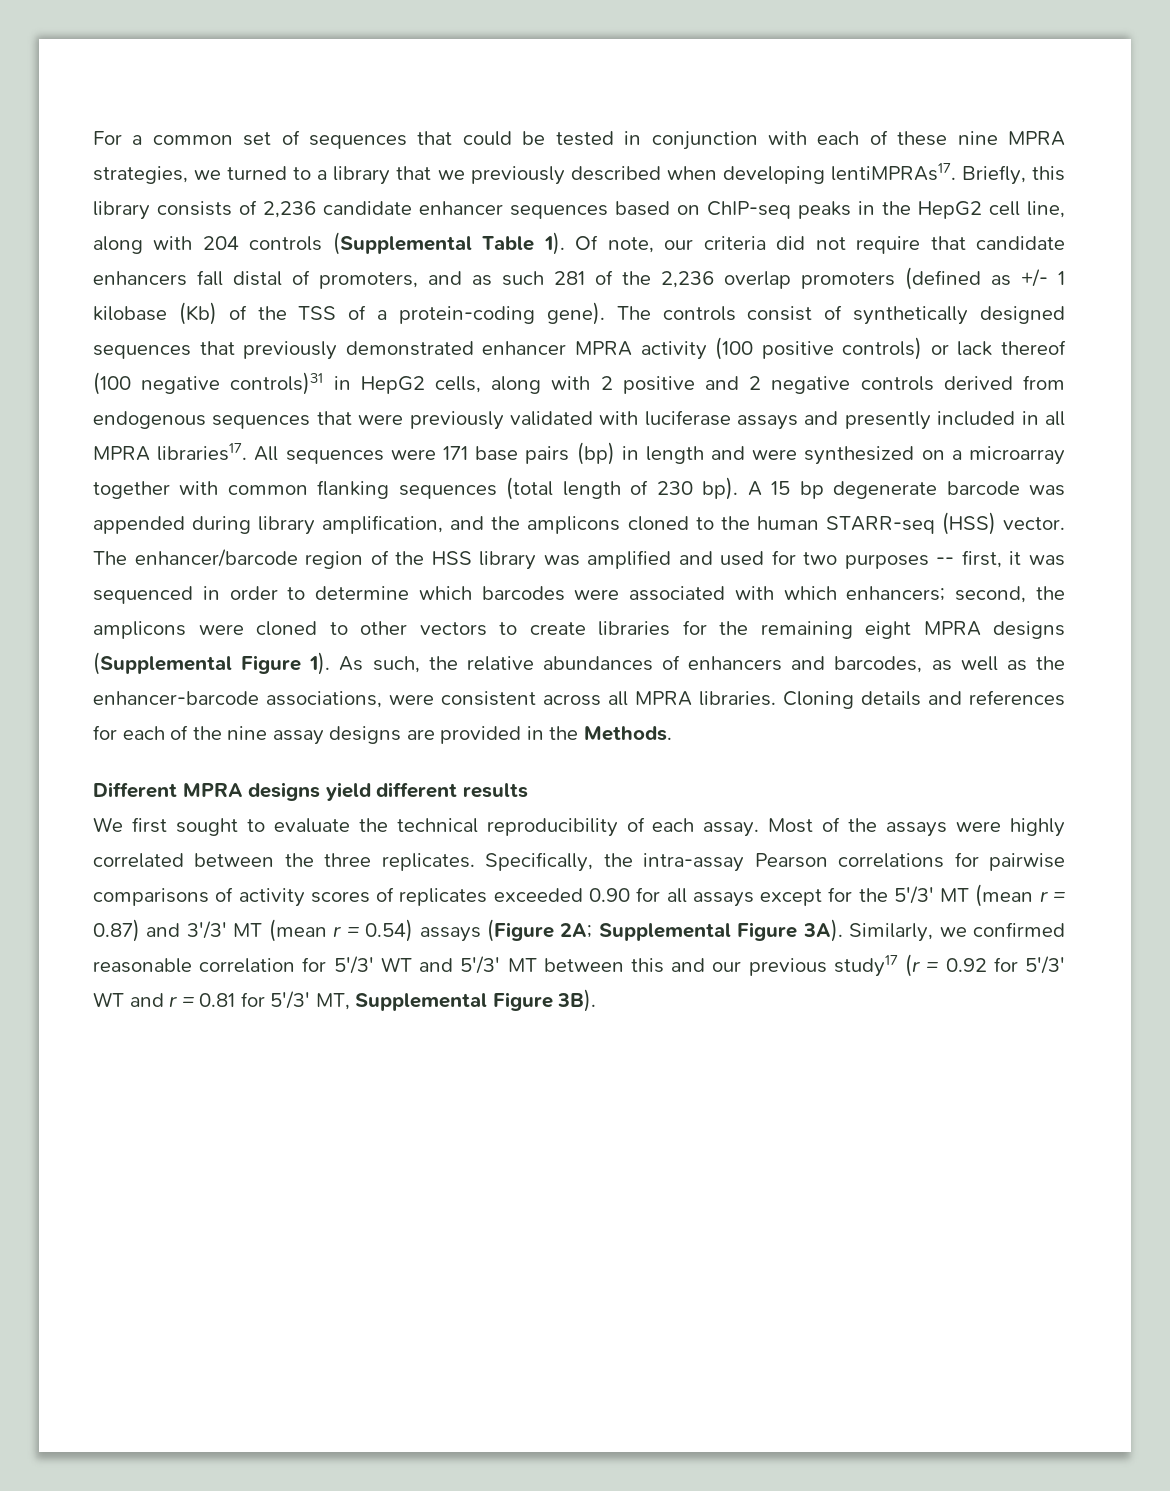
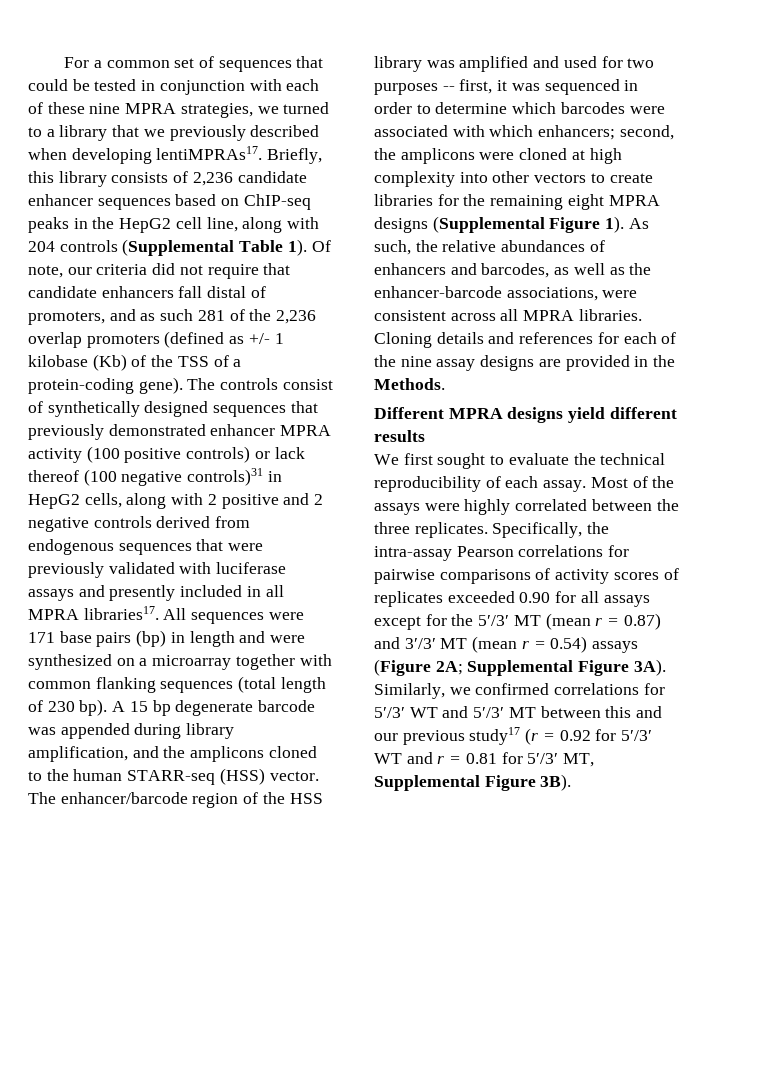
- The enhancer/barcode region of the HSS library was amplified and used for two purposes -- first, it was sequenced in order to determine which barcodes were associated with which enhancers; second, the amplicons were cloned to other vectors to create libraries for the remaining eight MPRA designs (Supplemental Figure 1).
+ The enhancer/barcode region of the HSS library was amplified and used for two purposes -- first, it was sequenced in order to determine which barcodes were associated with which enhancers; second, the amplicons were cloned at high complexity into other vectors to create libraries for the remaining eight MPRA designs (Supplemental Figure 1).
- Similarly, we confirmed reasonable correlation for 5′/3′ WT and 5′/3′ MT between this and our previous study17 (r = 0.92 for 5′/3′ WT and r = 0.81 for 5′/3′ MT, Supplemental Figure 3B).
+ Similarly, we confirmed correlations for 5′/3′ WT and 5′/3′ MT between this and our previous study17 (r = 0.92 for 5′/3′ WT and r = 0.81 for 5′/3′ MT, Supplemental Figure 3B).

